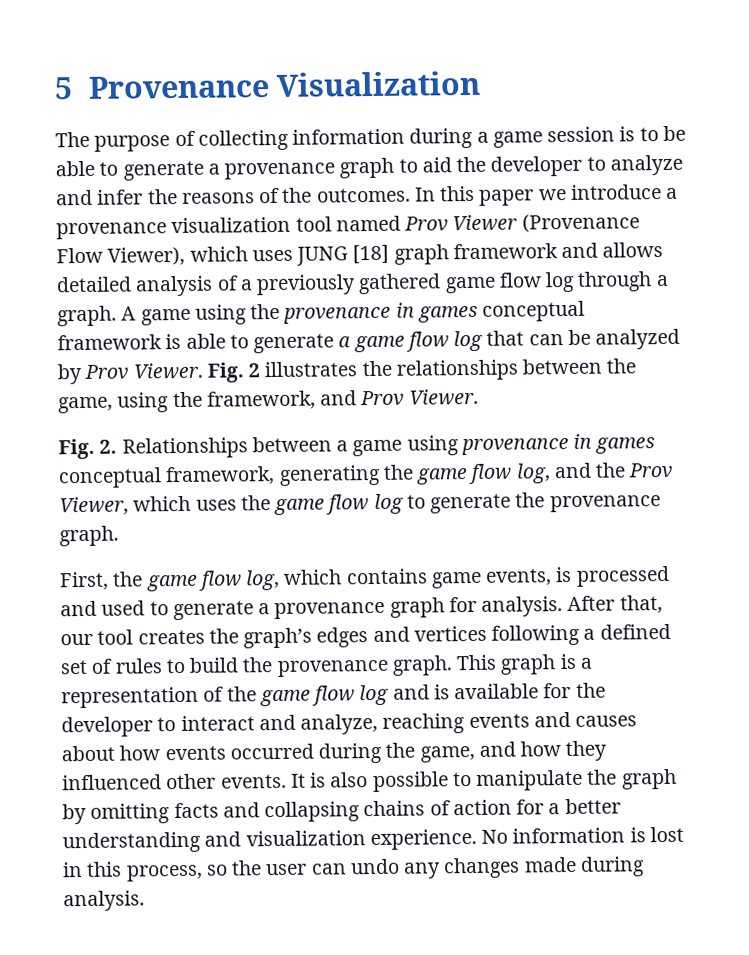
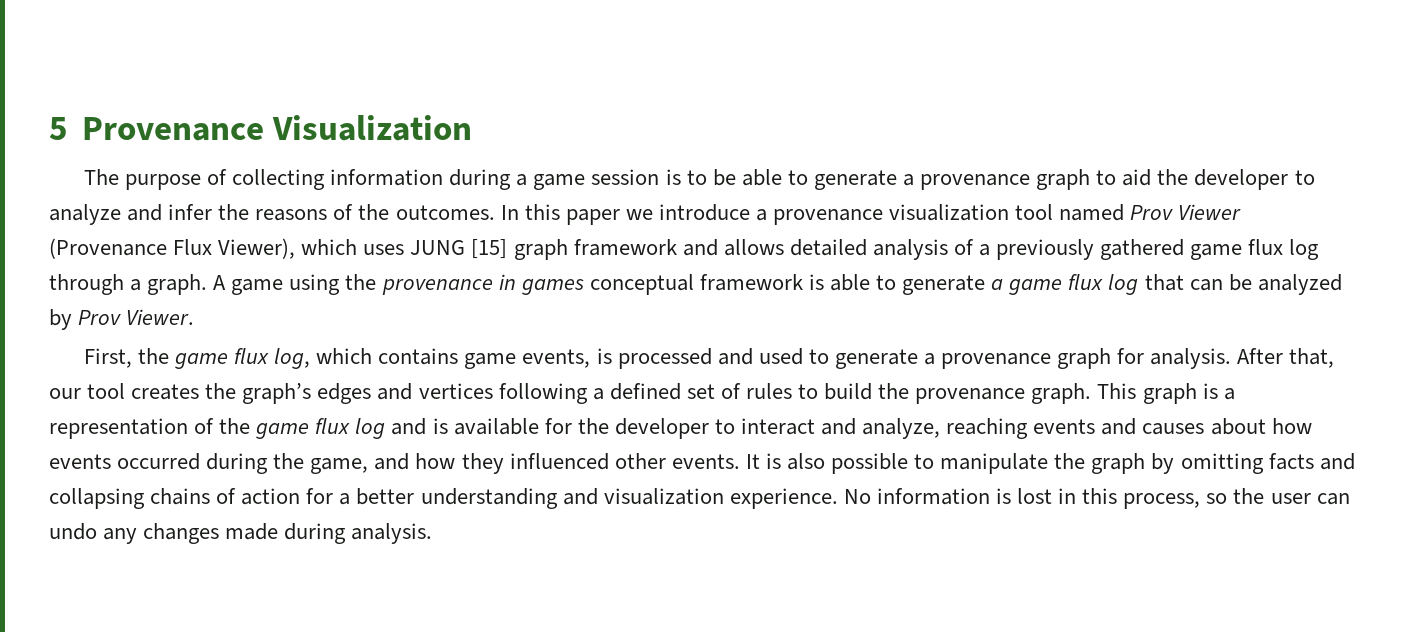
- In this paper we introduce a provenance visualization tool named Prov Viewer (Provenance Flow Viewer), which uses JUNG [18] graph framework and allows detailed analysis of a previously gathered game flow log through a graph.
+ In this paper we introduce a provenance visualization tool named Prov Viewer (Provenance Flux Viewer), which uses JUNG [15] graph framework and allows detailed analysis of a previously gathered game flux log through a graph.
- A game using the provenance in games conceptual framework is able to generate a game flow log that can be analyzed by Prov Viewer. Fig. 2 illustrates the relationships between the game, using the framework, and Prov Viewer.
- Fig. 2. Relationships between a game using provenance in games conceptual framework, generating the game flow log, and the Prov Viewer, which uses the game flow log to generate the provenance graph.
+ A game using the provenance in games conceptual framework is able to generate a game flux log that can be analyzed by Prov Viewer.
- First, the game flow log, which contains game events, is processed and used to generate a provenance graph for analysis.
+ First, the game flux log, which contains game events, is processed and used to generate a provenance graph for analysis.
- This graph is a representation of the game flow log and is available for the developer to interact and analyze, reaching events and causes about how events occurred during the game, and how they influenced other events.
+ This graph is a representation of the game flux log and is available for the developer to interact and analyze, reaching events and causes about how events occurred during the game, and how they influenced other events.

